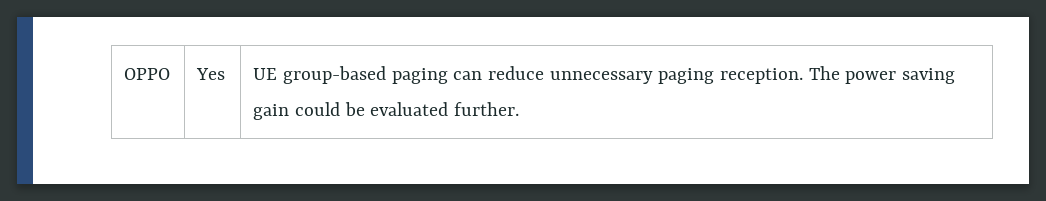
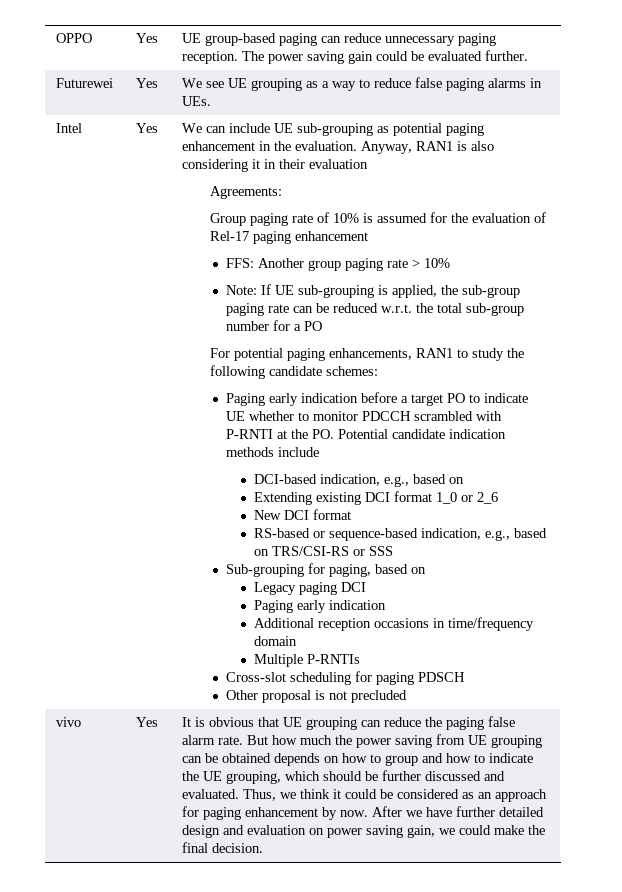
+ Futurewei | Yes | We see UE grouping as a way to reduce false paging alarms in UEs.
+ Intel | Yes | We can include UE sub-grouping as potential paging enhancement in the evaluation. Anyway, RAN1 is also considering it in their evaluation
+ Agreements:
+ Group paging rate of 10% is assumed for the evaluation of Rel-17 paging enhancement
+ FFS: Another group paging rate > 10%
+ Note: If UE sub-grouping is applied, the sub-group paging rate can be reduced w.r.t. the total sub-group number for a PO
+ For potential paging enhancements, RAN1 to study the following candidate schemes:
+ Paging early indication before a target PO to indicate UE whether to monitor PDCCH scrambled with P-RNTI at the PO. Potential candidate indication methods include
+ DCI-based indication, e.g., based on
+ Extending existing DCI format 1_0 or 2_6
+ New DCI format
+ RS-based or sequence-based indication, e.g., based on TRS/CSI-RS or SSS
+ Sub-grouping for paging, based on
+ Legacy paging DCI
+ Paging early indication
+ Additional reception occasions in time/frequency domain
+ Multiple P-RNTIs
+ Cross-slot scheduling for paging PDSCH
+ Other proposal is not precluded
+ vivo | Yes | It is obvious that UE grouping can reduce the paging false alarm rate. But how much the power saving from UE grouping can be obtained depends on how to group and how to indicate the UE grouping, which should be further discussed and evaluated. Thus, we think it could be considered as an approach for paging enhancement by now. After we have further detailed design and evaluation on power saving gain, we could make the final decision.

